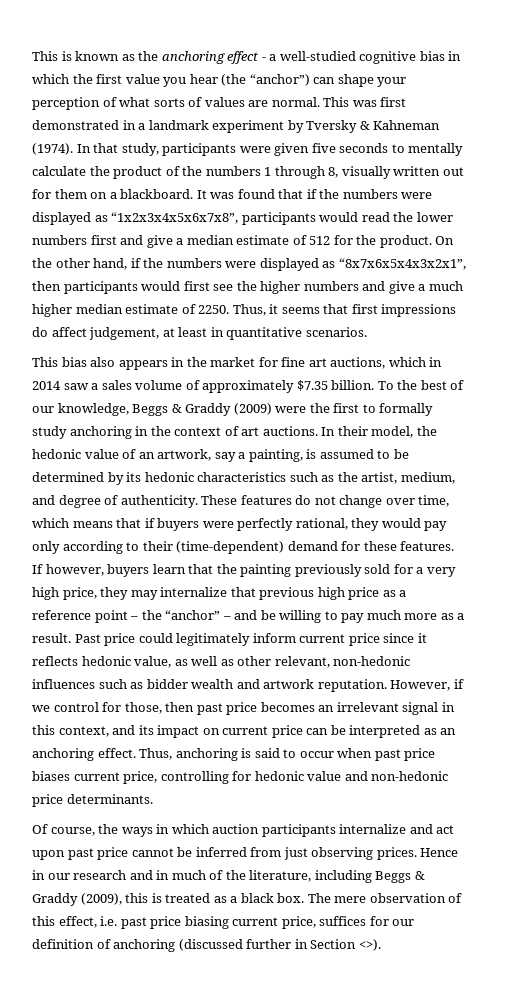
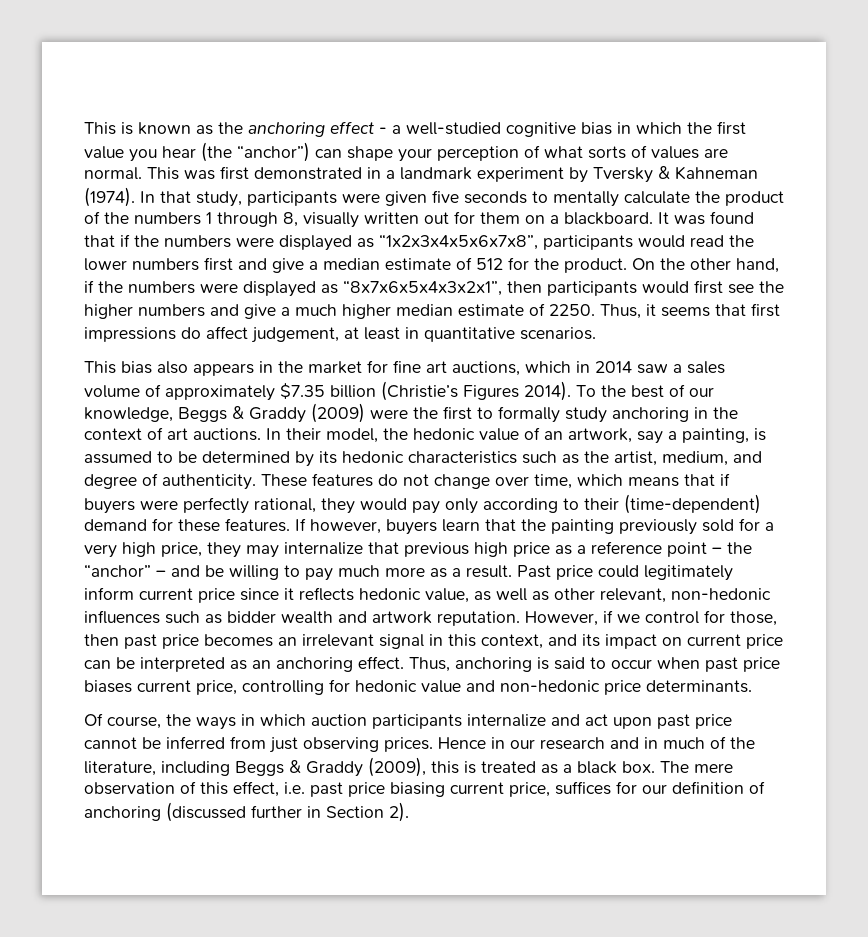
- This bias also appears in the market for fine art auctions, which in 2014 saw a sales volume of approximately $7.35 billion.
+ This bias also appears in the market for fine art auctions, which in 2014 saw a sales volume of approximately $7.35 billion (Christie’s Figures 2014).
- The mere observation of this effect, i.e. past price biasing current price, suffices for our definition of anchoring (discussed further in Section <>).
+ The mere observation of this effect, i.e. past price biasing current price, suffices for our definition of anchoring (discussed further in Section 2).

